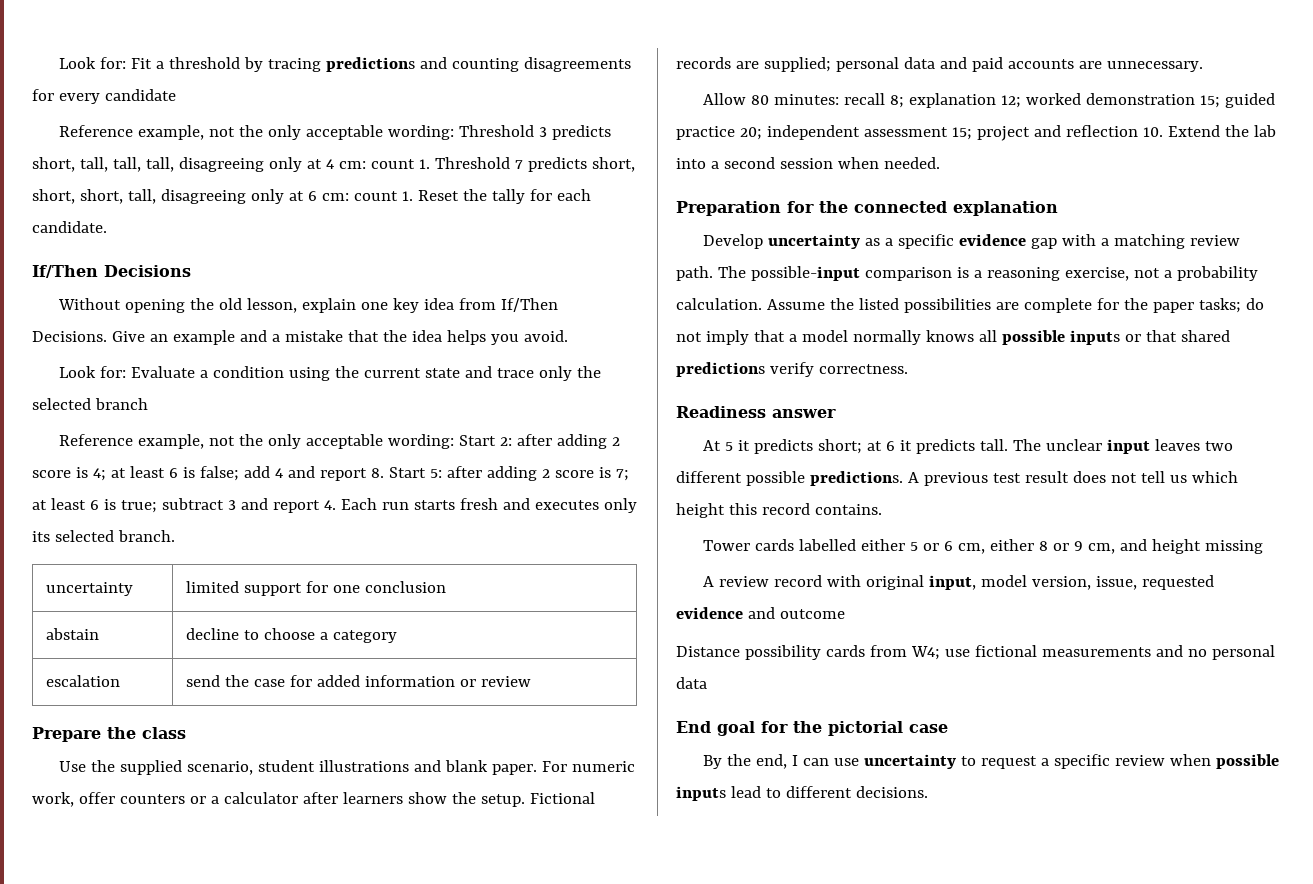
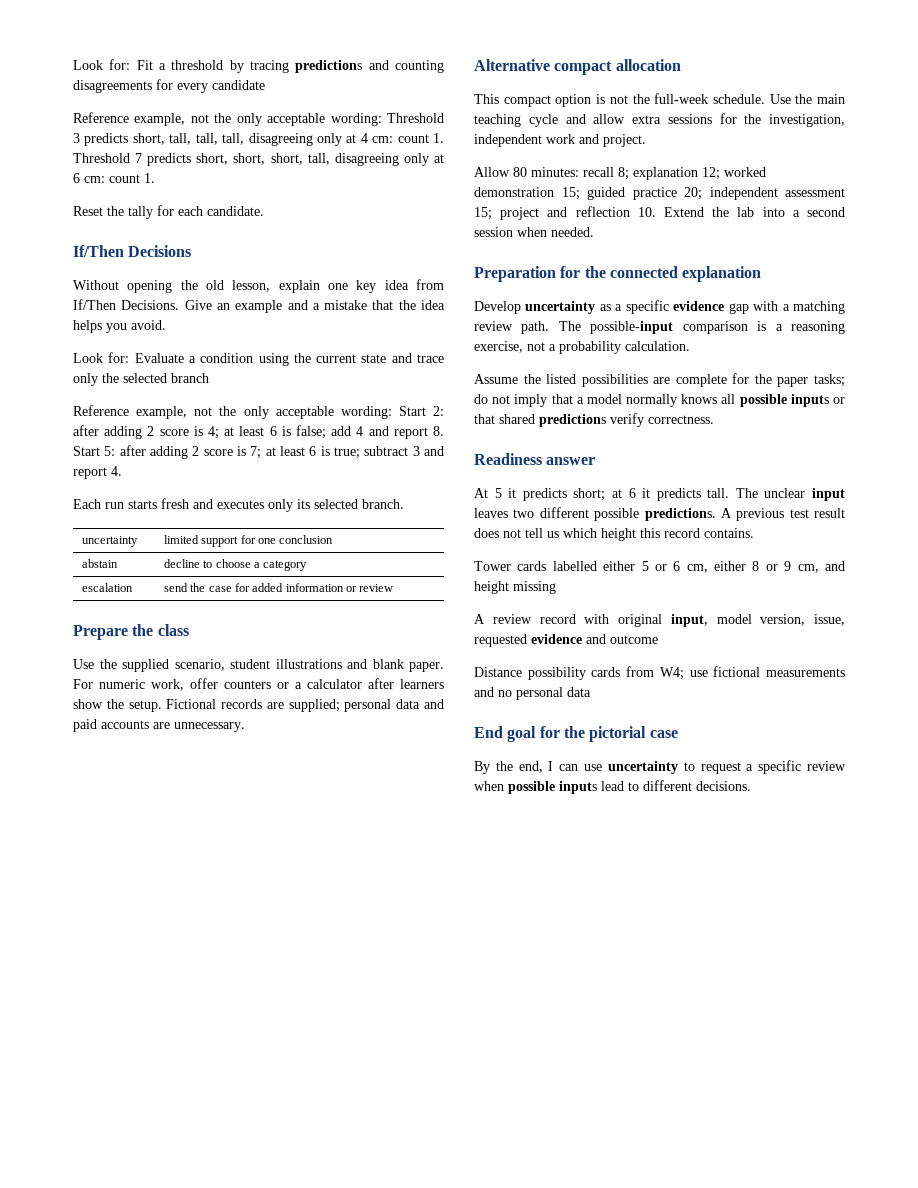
- Reference example, not the only acceptable wording: Threshold 3 predicts short, tall, tall, tall, disagreeing only at 4 cm: count 1. Threshold 7 predicts short, short, short, tall, disagreeing only at 6 cm: count 1. Reset the tally for each candidate.
+ Reference example, not the only acceptable wording: Threshold 3 predicts short, tall, tall, tall, disagreeing only at 4 cm: count 1. Threshold 7 predicts short, short, short, tall, disagreeing only at 6 cm: count 1.
+ Reset the tally for each candidate.
- Reference example, not the only acceptable wording: Start 2: after adding 2 score is 4; at least 6 is false; add 4 and report 8. Start 5: after adding 2 score is 7; at least 6 is true; subtract 3 and report 4. Each run starts fresh and executes only its selected branch.
+ Reference example, not the only acceptable wording: Start 2: after adding 2 score is 4; at least 6 is false; add 4 and report 8. Start 5: after adding 2 score is 7; at least 6 is true; subtract 3 and report 4.
+ Each run starts fresh and executes only its selected branch.
+ Alternative compact allocation
+ This compact option is not the full-week schedule. Use the main teaching cycle and allow extra sessions for the investigation, independent work and project.
- The possible-input comparison is a reasoning exercise, not a probability calculation. Assume the listed possibilities are complete for the paper tasks; do not imply that a model normally knows all possible inputs or that shared predictions verify correctness.
+ The possible-input comparison is a reasoning exercise, not a probability calculation.
+ Assume the listed possibilities are complete for the paper tasks; do not imply that a model normally knows all possible inputs or that shared predictions verify correctness.

